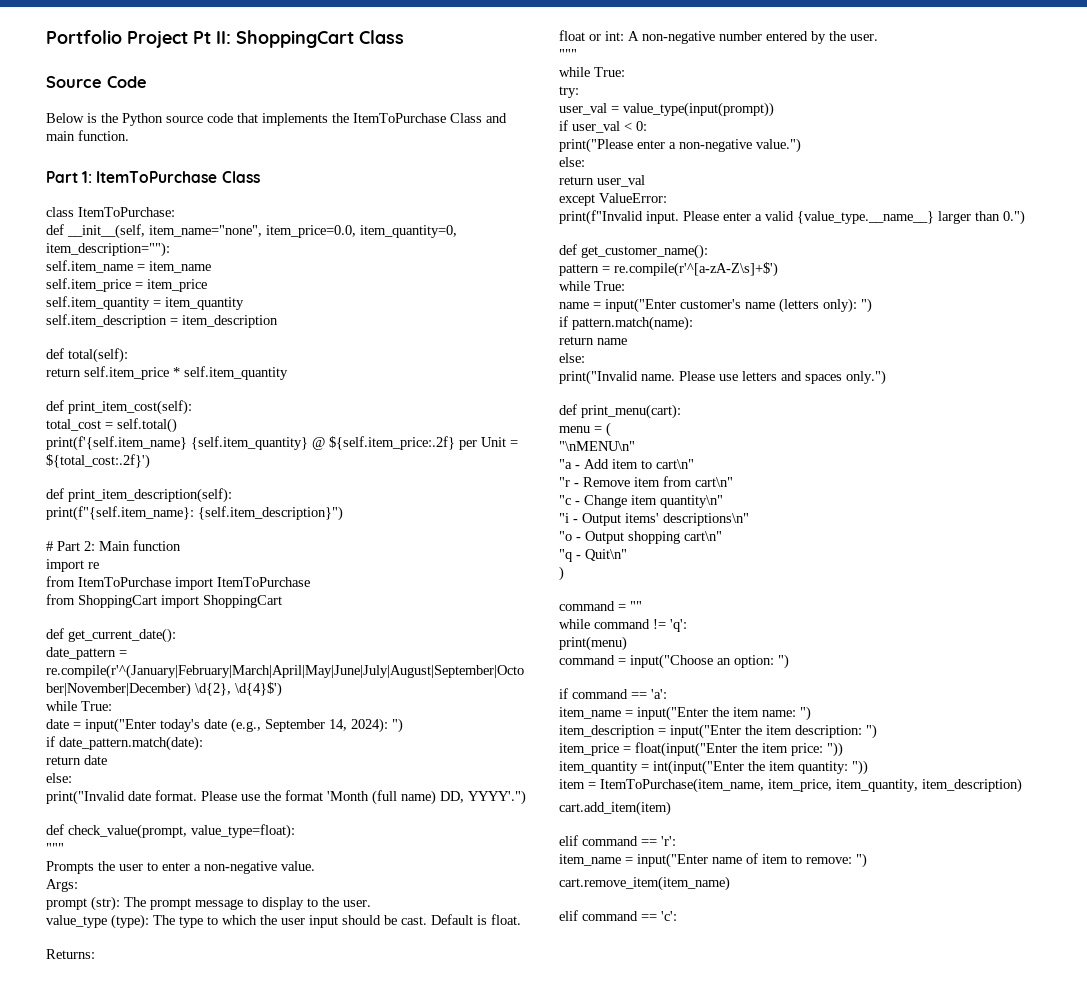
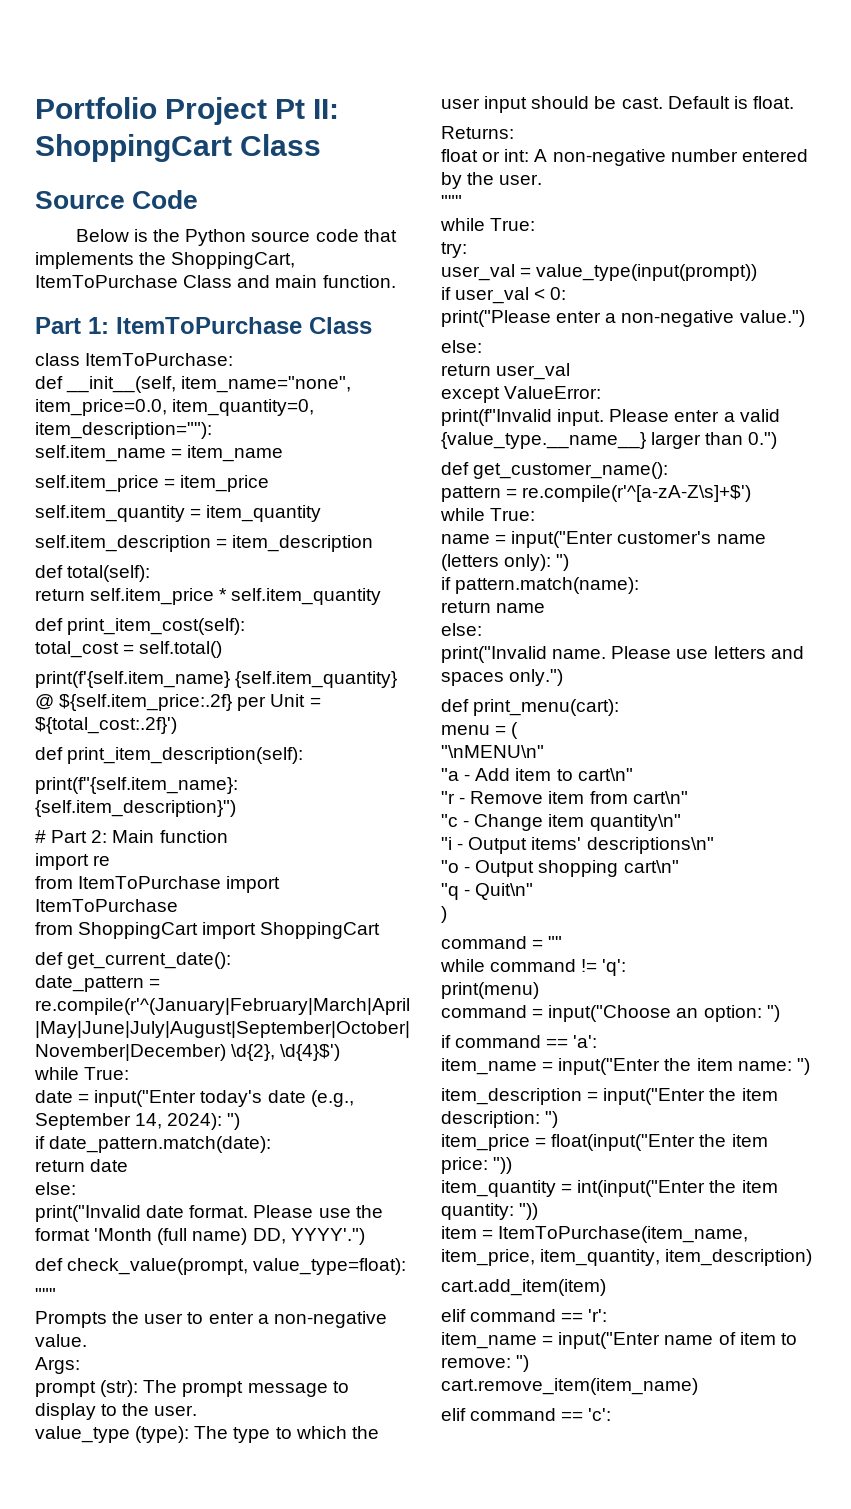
- Below is the Python source code that implements the ItemToPurchase Class and main function.
+ Below is the Python source code that implements the ShoppingCart, ItemToPurchase Class and main function.

